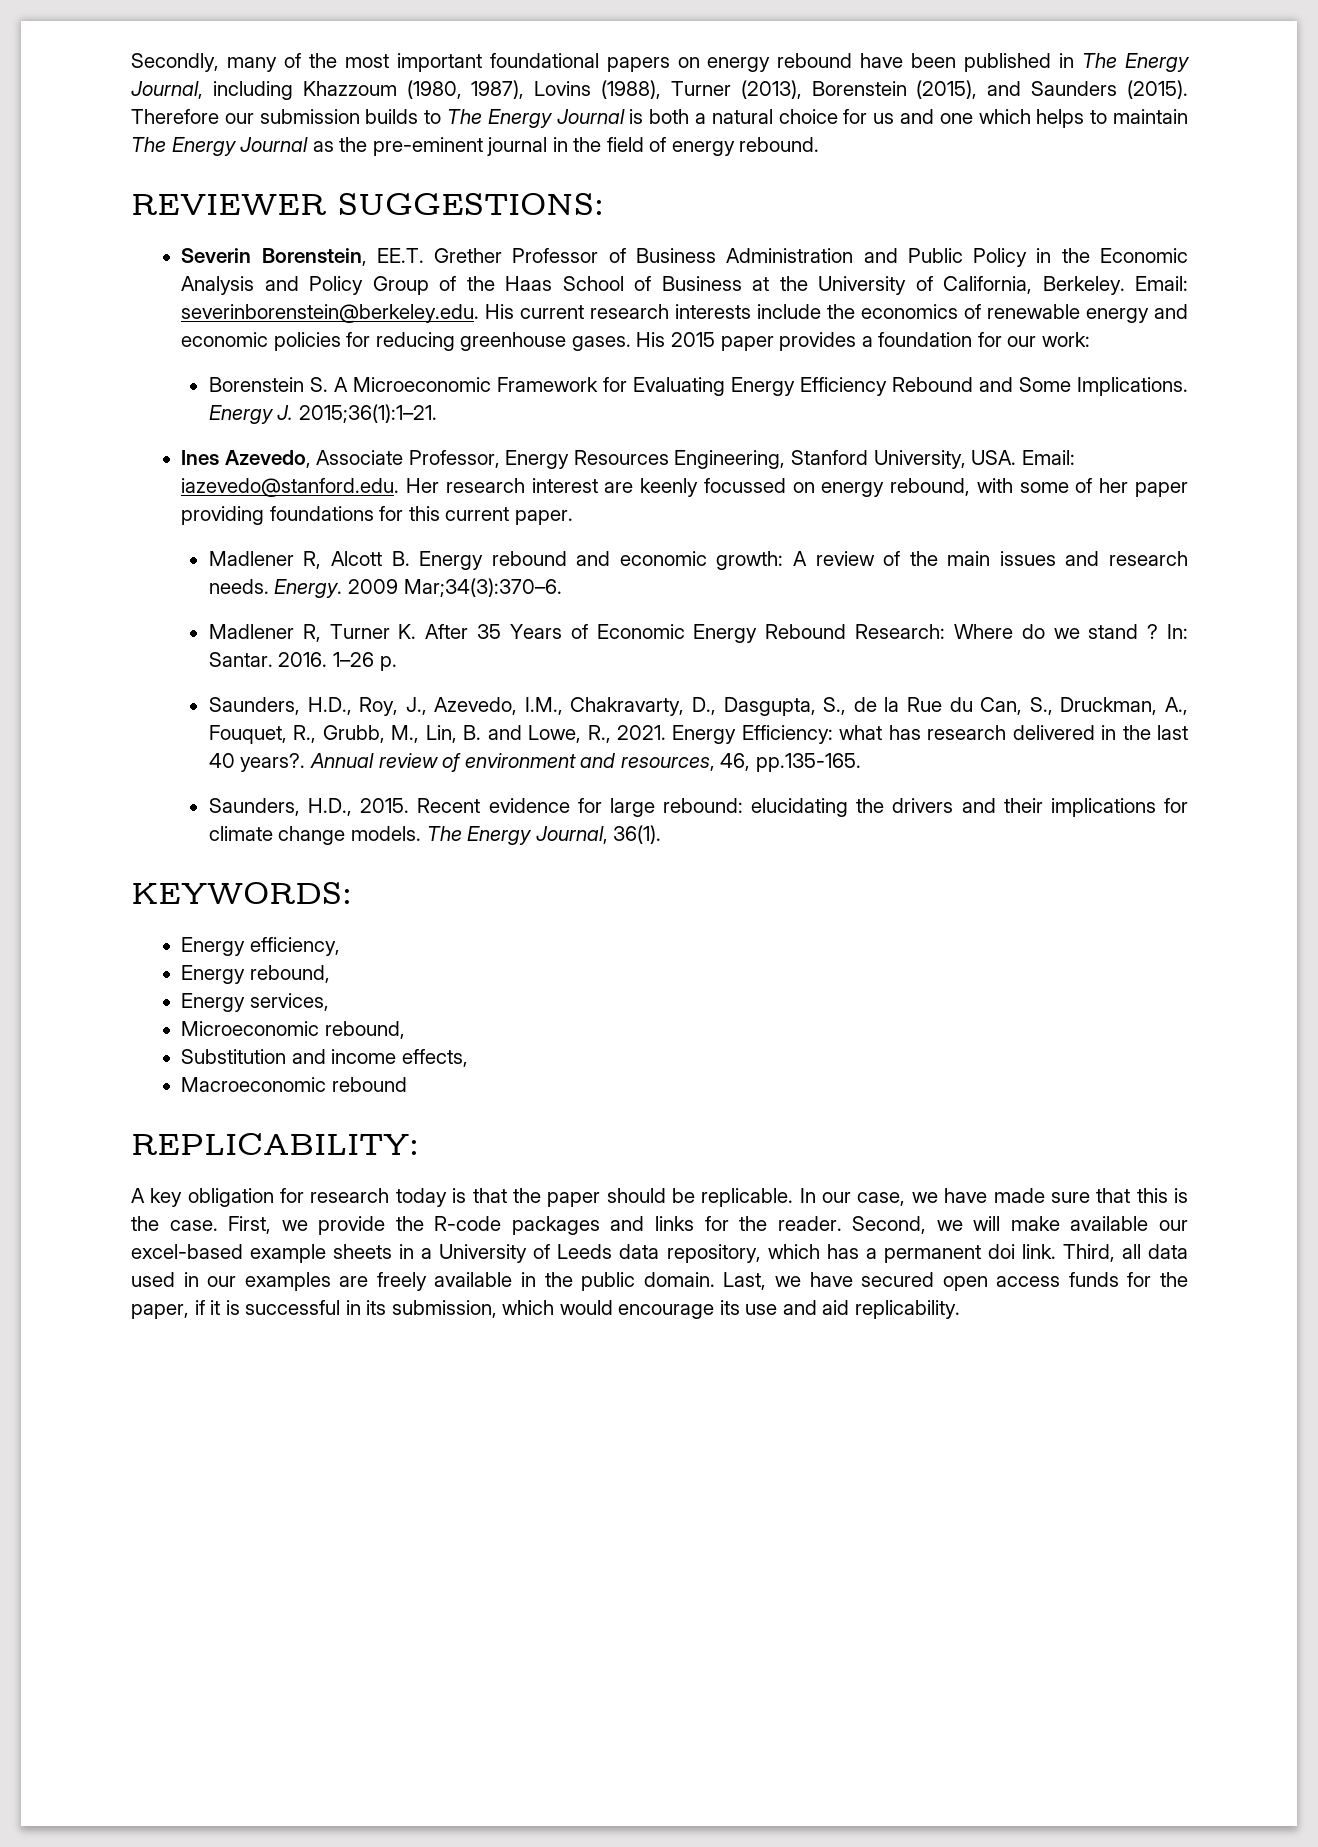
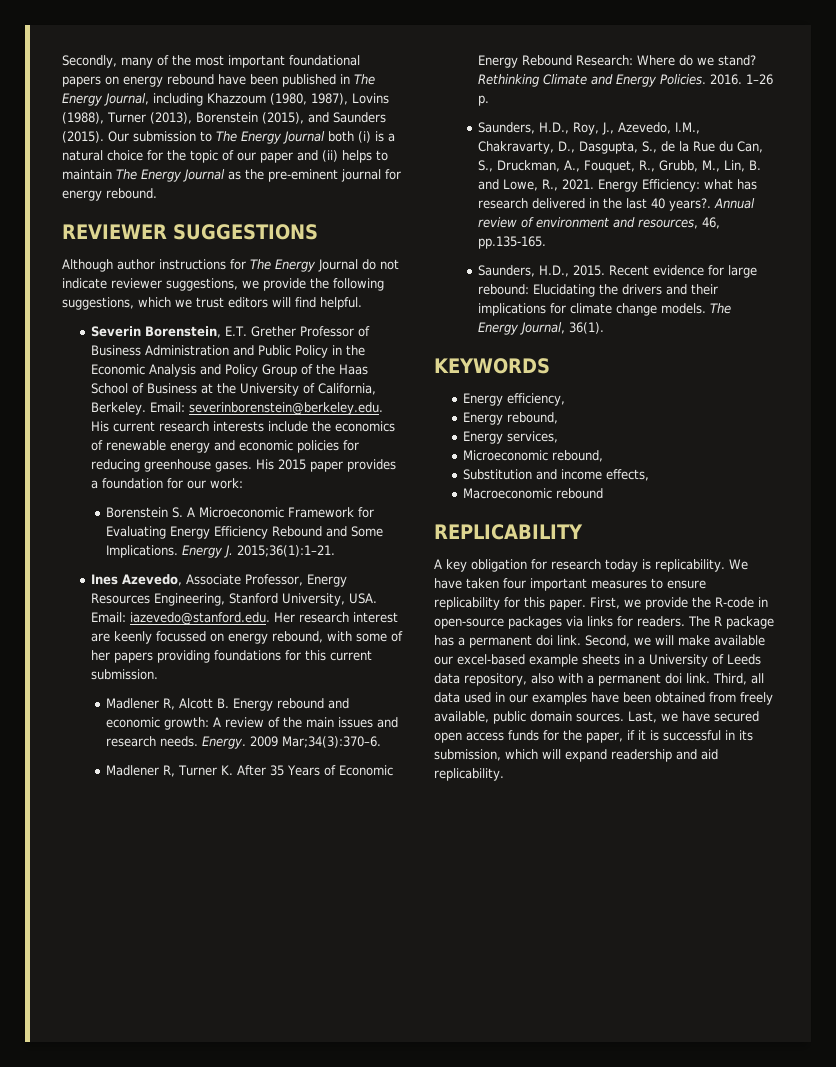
- Therefore our submission builds to The Energy Journal is both a natural choice for us and one which helps to maintain The Energy Journal as the pre-eminent journal in the field of energy rebound.
+ Our submission to The Energy Journal both (i) is a natural choice for the topic of our paper and (ii) helps to maintain The Energy Journal as the pre-eminent journal for energy rebound.
- REVIEWER SUGGESTIONS:
+ REVIEWER SUGGESTIONS
+ Although author instructions for The Energy Journal do not indicate reviewer suggestions, we provide the following suggestions, which we trust editors will find helpful.
- Severin Borenstein, EE.T. Grether Professor of Business Administration and Public Policy in the Economic Analysis and Policy Group of the Haas School of Business at the University of California, Berkeley.
+ Severin Borenstein, E.T. Grether Professor of Business Administration and Public Policy in the Economic Analysis and Policy Group of the Haas School of Business at the University of California, Berkeley.
- Ines Azevedo, Associate Professor, Energy Resources Engineering, Stanford University, USA. Email: iazevedo@stanford.edu. Her research interest are keenly focussed on energy rebound, with some of her paper providing foundations for this current paper.
+ Ines Azevedo, Associate Professor, Energy Resources Engineering, Stanford University, USA. Email: iazevedo@stanford.edu. Her research interest are keenly focussed on energy rebound, with some of her papers providing foundations for this current submission.
- Madlener R, Turner K. After 35 Years of Economic Energy Rebound Research: Where do we stand ? In: Santar.
+ Madlener R, Turner K. After 35 Years of Economic Energy Rebound Research: Where do we stand? Rethinking Climate and Energy Policies.
- Recent evidence for large rebound: elucidating the drivers and their implications for climate change models.
+ Recent evidence for large rebound: Elucidating the drivers and their implications for climate change models.
- KEYWORDS:
+ KEYWORDS
- REPLICABILITY:
+ REPLICABILITY
- A key obligation for research today is that the paper should be replicable. In our case, we have made sure that this is the case.
+ A key obligation for research today is replicability. We have taken four important measures to ensure replicability for this paper.
- First, we provide the R-code packages and links for the reader.
+ First, we provide the R-code in open-source packages via links for readers. The R package has a permanent doi link.
- Second, we will make available our excel-based example sheets in a University of Leeds data repository, which has a permanent doi link.
+ Second, we will make available our excel-based example sheets in a University of Leeds data repository, also with a permanent doi link.
- Third, all data used in our examples are freely available in the public domain.
+ Third, all data used in our examples have been obtained from freely available, public domain sources.
- Last, we have secured open access funds for the paper, if it is successful in its submission, which would encourage its use and aid replicability.
+ Last, we have secured open access funds for the paper, if it is successful in its submission, which will expand readership and aid replicability.

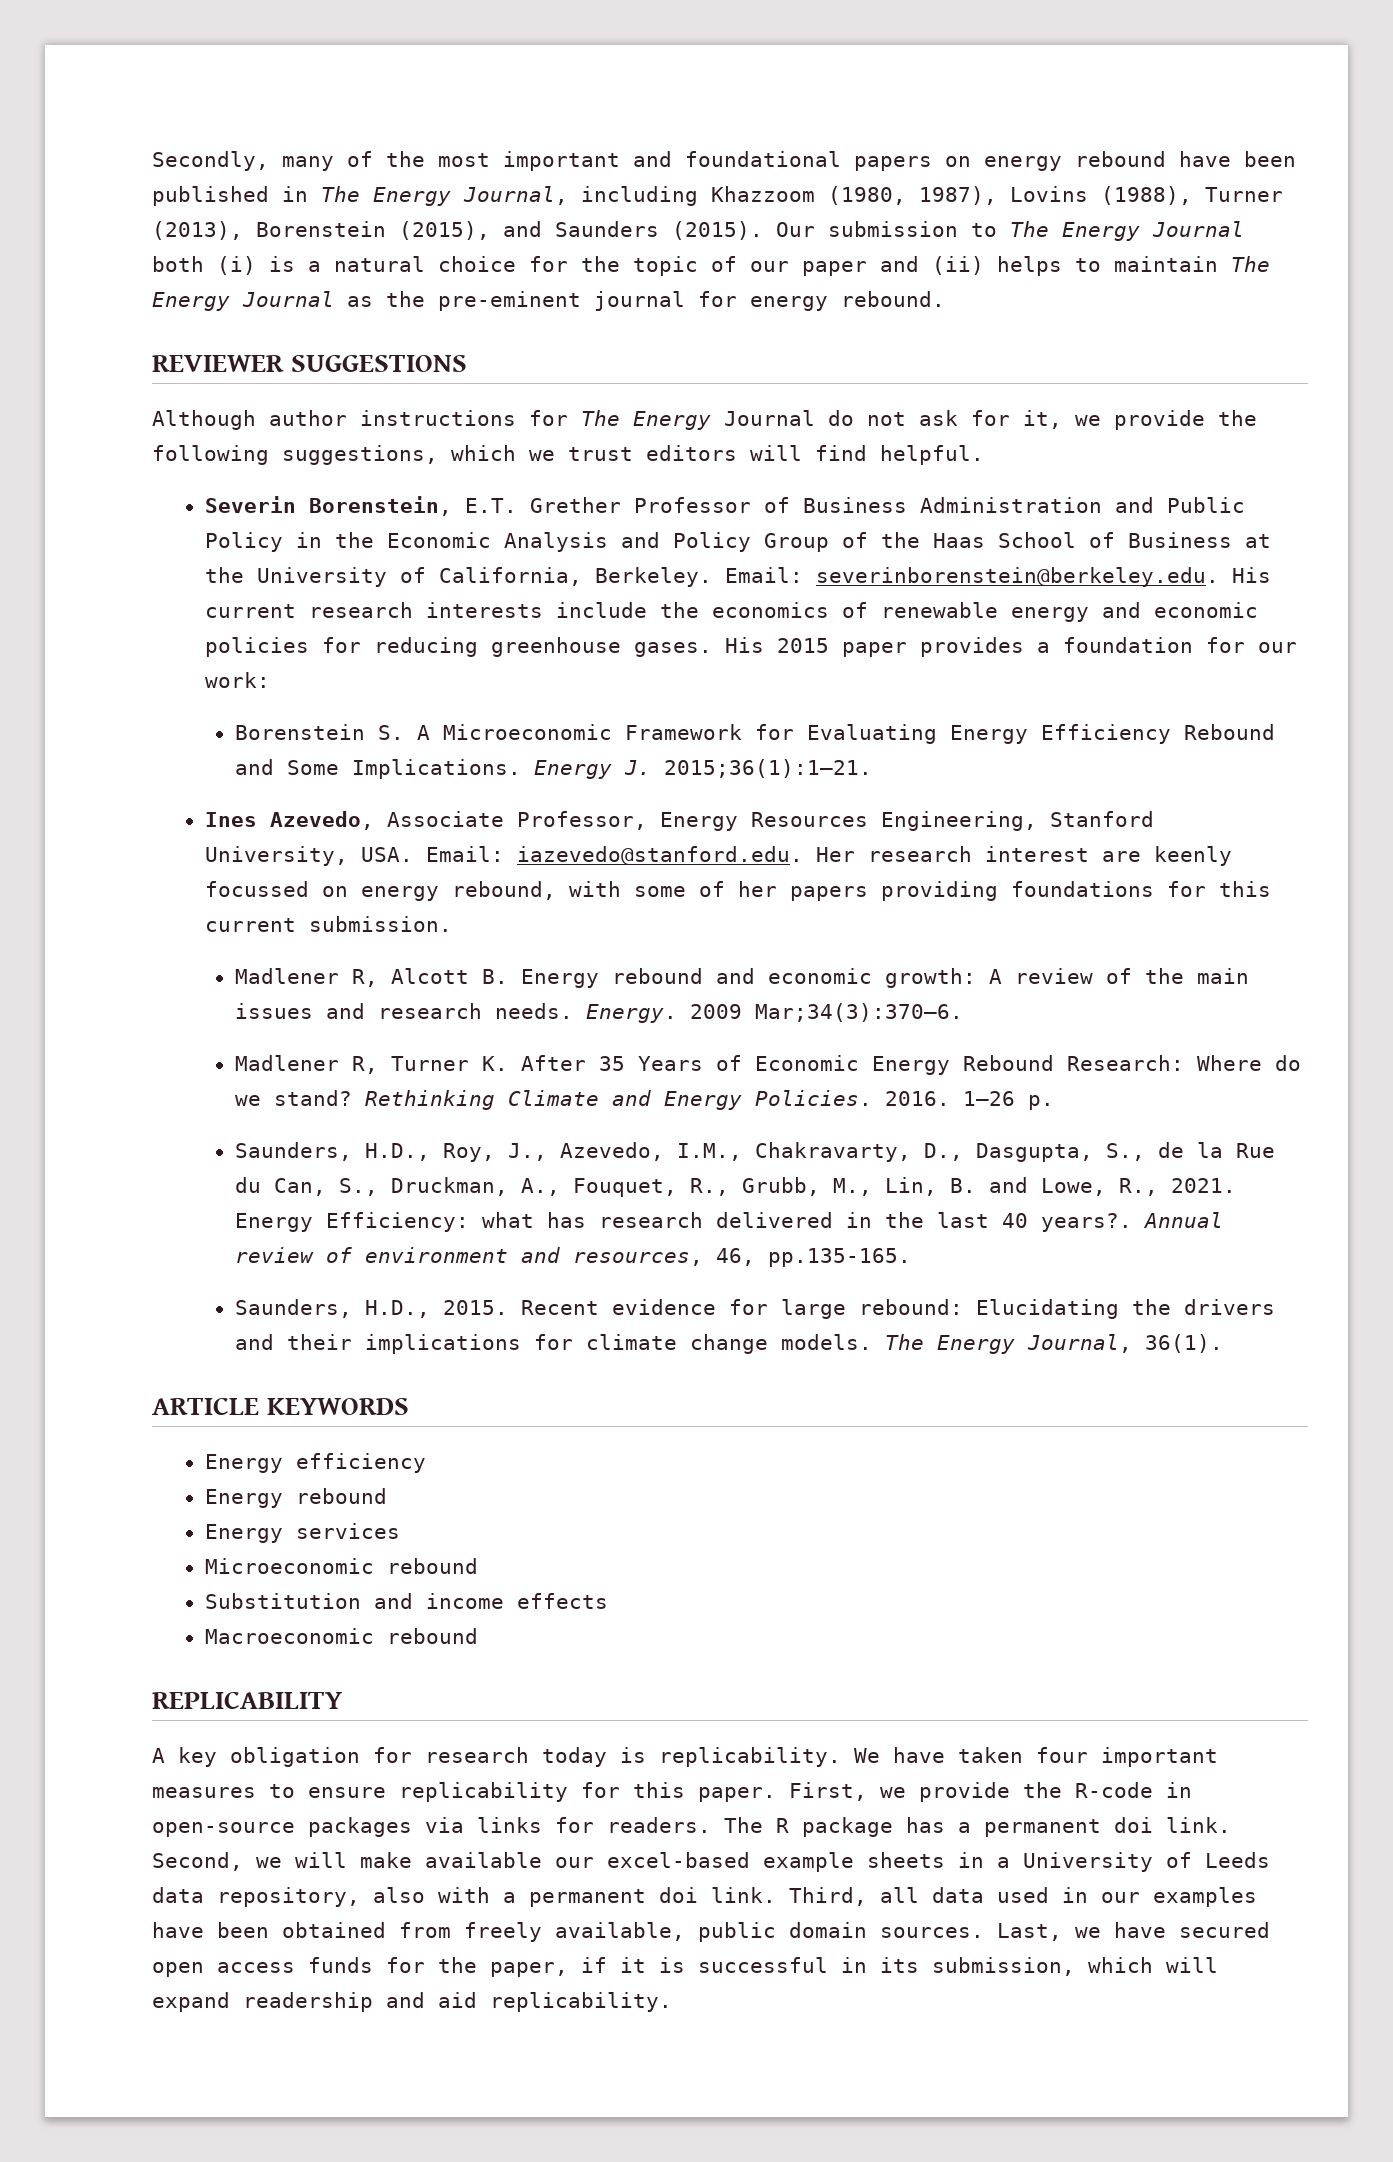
- Secondly, many of the most important foundational papers on energy rebound have been published in The Energy Journal, including Khazzoum (1980, 1987), Lovins (1988), Turner (2013), Borenstein (2015), and Saunders (2015).
+ Secondly, many of the most important and foundational papers on energy rebound have been published in The Energy Journal, including Khazzoom (1980, 1987), Lovins (1988), Turner (2013), Borenstein (2015), and Saunders (2015).
- Although author instructions for The Energy Journal do not indicate reviewer suggestions, we provide the following suggestions, which we trust editors will find helpful.
+ Although author instructions for The Energy Journal do not ask for it, we provide the following suggestions, which we trust editors will find helpful.
- KEYWORDS
+ ARTICLE KEYWORDS
- Energy efficiency,
- Energy rebound,
- Energy services,
- Microeconomic rebound,
+ Energy efficiency
+ Energy rebound
+ Energy services
+ Microeconomic rebound
- Substitution and income effects,
+ Substitution and income effects

